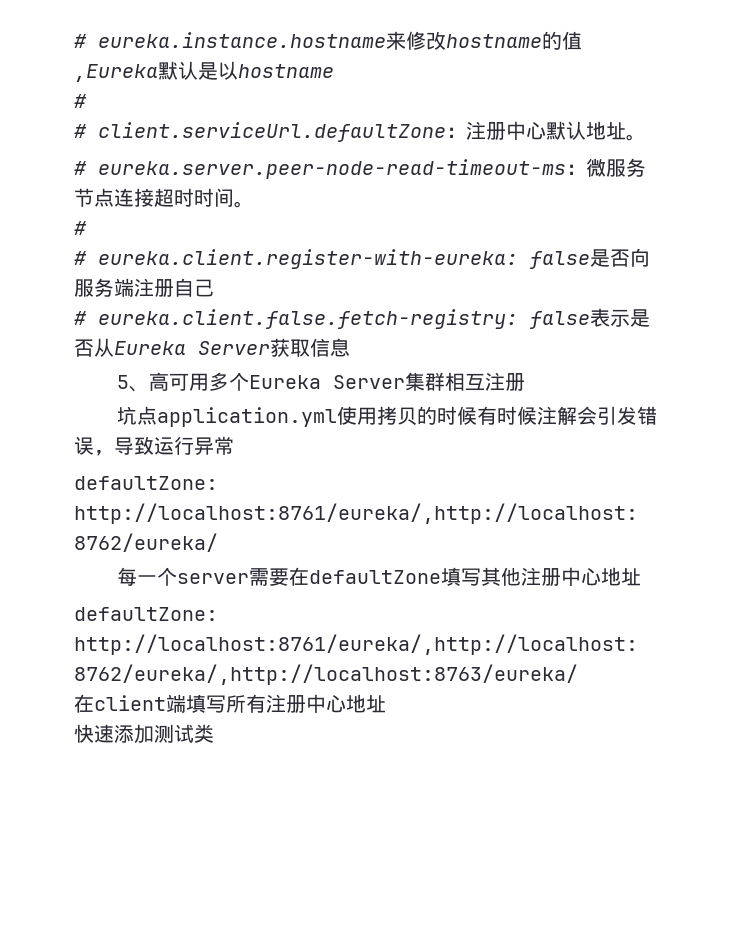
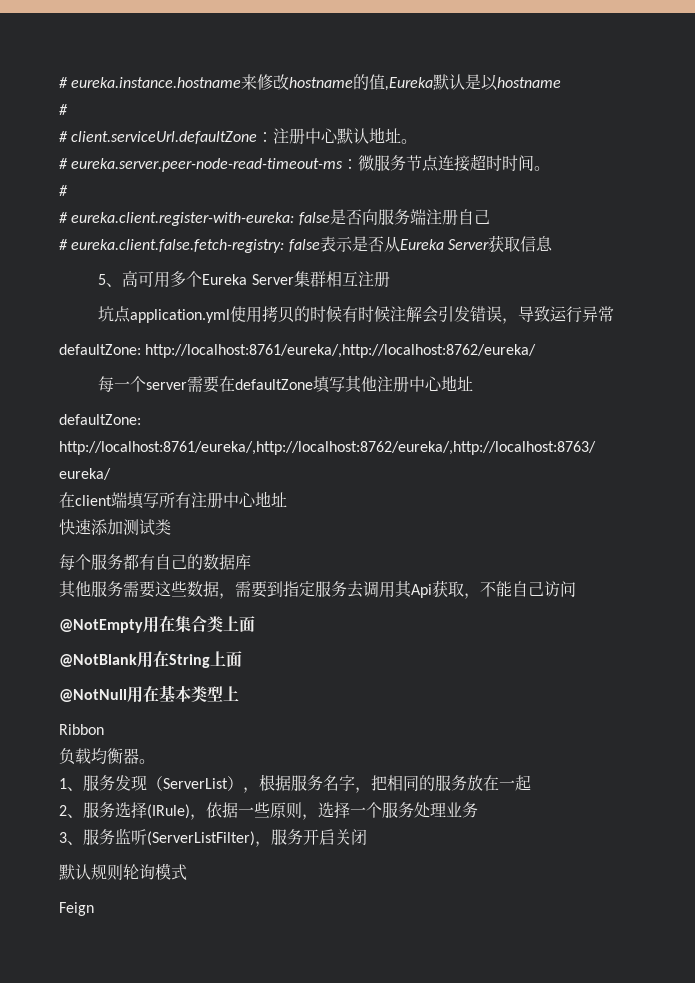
+ 每个服务都有自己的数据库
+ 其他服务需要这些数据，需要到指定服务去调用其Api获取，不能自己访问
+ @NotEmpty用在集合类上面
+ @NotBlank用在String上面
+ @NotNull用在基本类型上
+ Ribbon
+ 负载均衡器。
+ 1、服务发现（ServerList），根据服务名字，把相同的服务放在一起
+ 2、服务选择(IRule)，依据一些原则，选择一个服务处理业务
+ 3、服务监听(ServerListFilter)，服务开启关闭
+ 默认规则轮询模式
+ Feign

